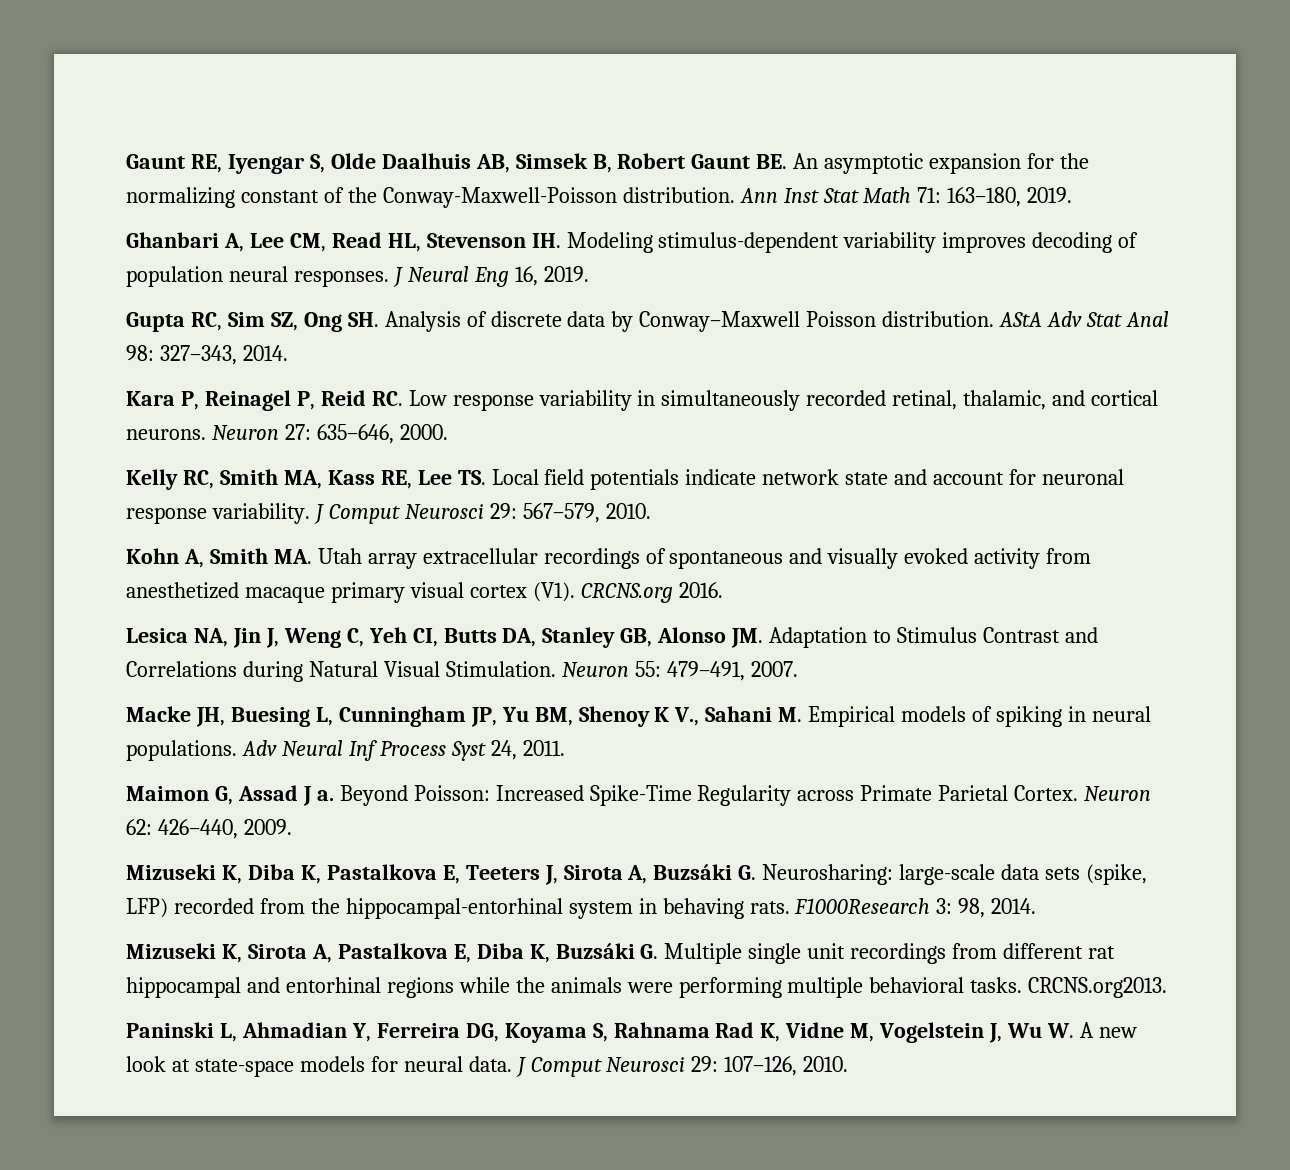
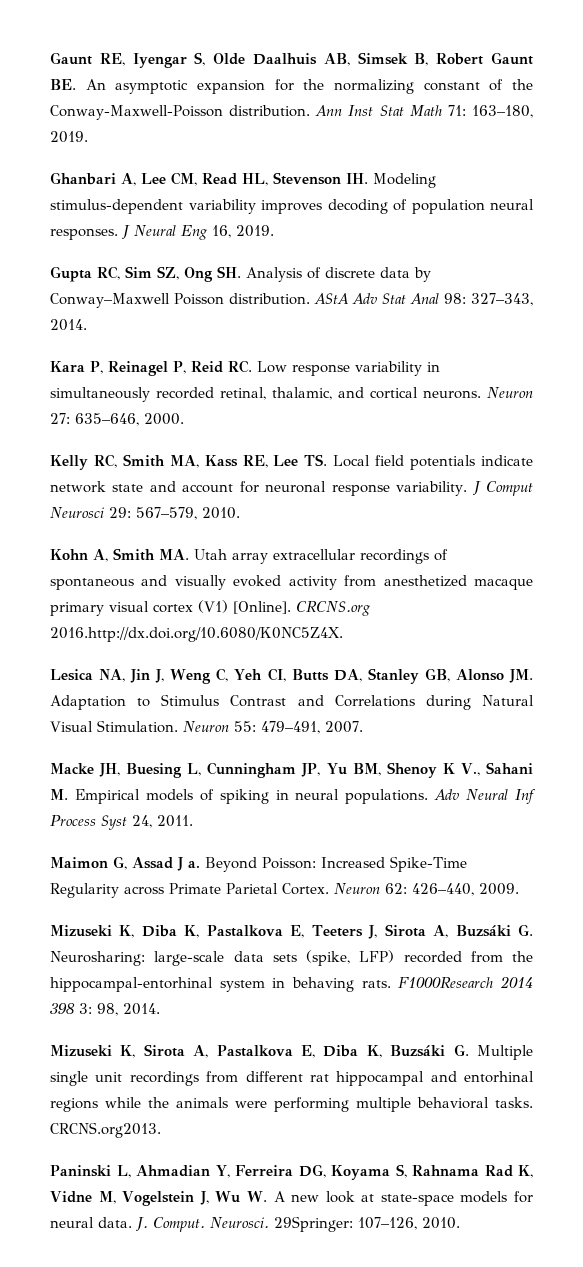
- Kohn A, Smith MA. Utah array extracellular recordings of spontaneous and visually evoked activity from anesthetized macaque primary visual cortex (V1). CRCNS.org 2016.
+ Kohn A, Smith MA. Utah array extracellular recordings of spontaneous and visually evoked activity from anesthetized macaque primary visual cortex (V1) [Online]. CRCNS.org 2016.http://dx.doi.org/10.6080/K0NC5Z4X.
- F1000Research 3: 98, 2014.
+ F1000Research 2014 398 3: 98, 2014.
- J Comput Neurosci 29: 107–126, 2010.
+ J. Comput. Neurosci. 29Springer: 107–126, 2010.

